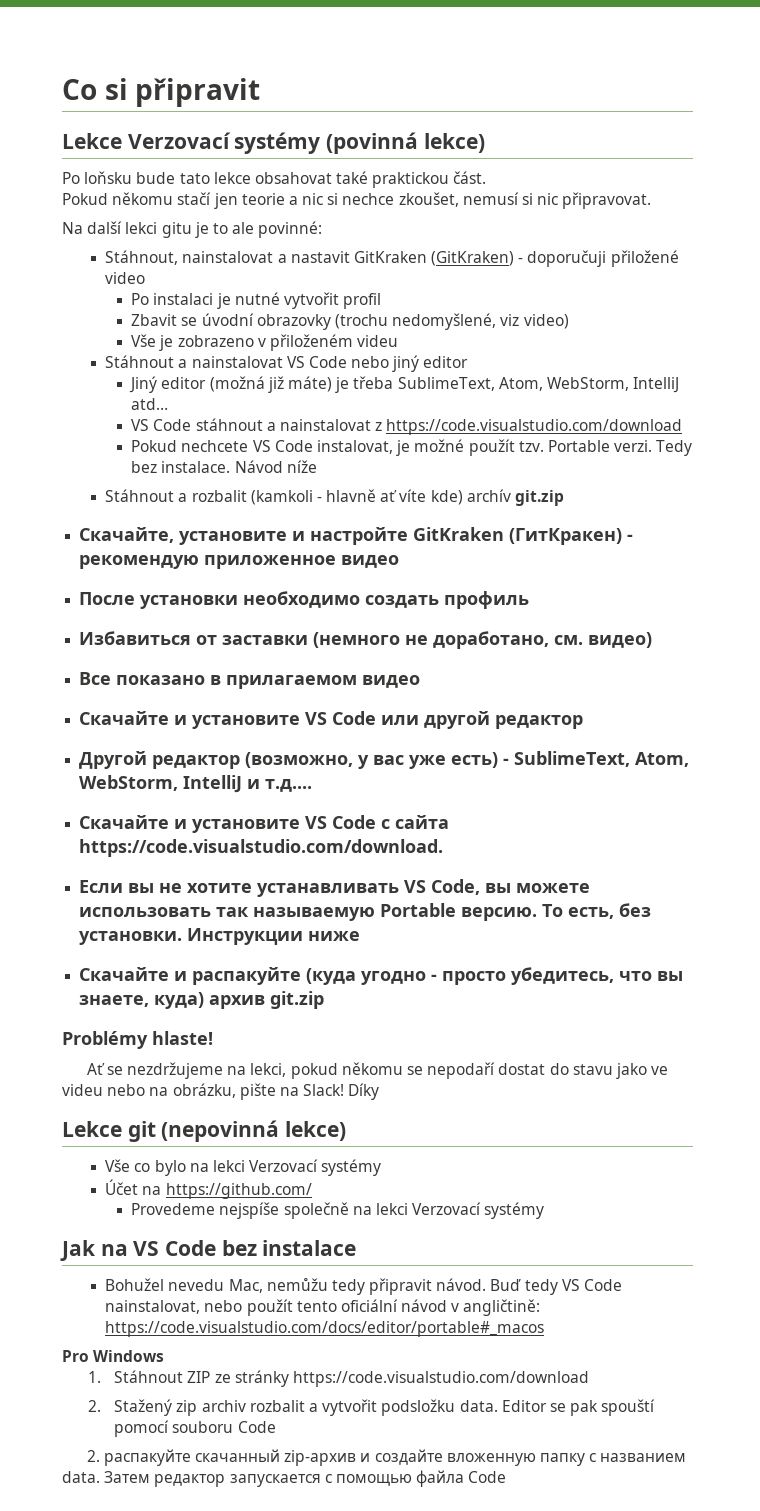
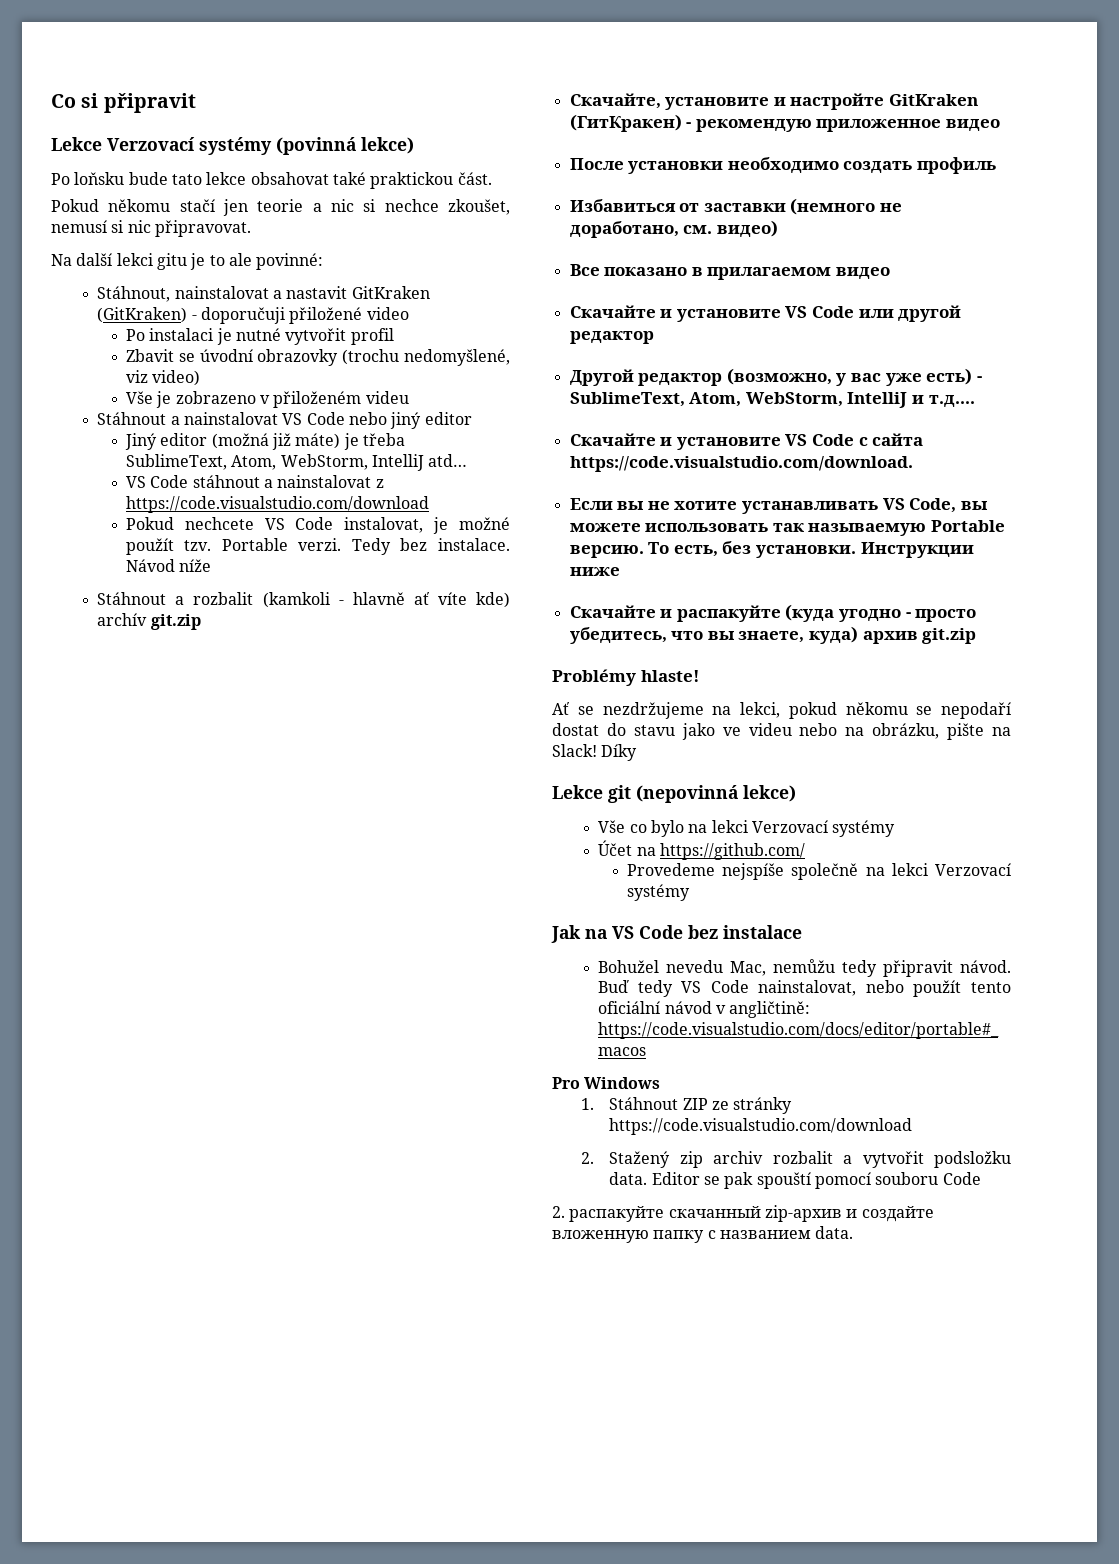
- Затем редактор запускается с помощью файла Code

